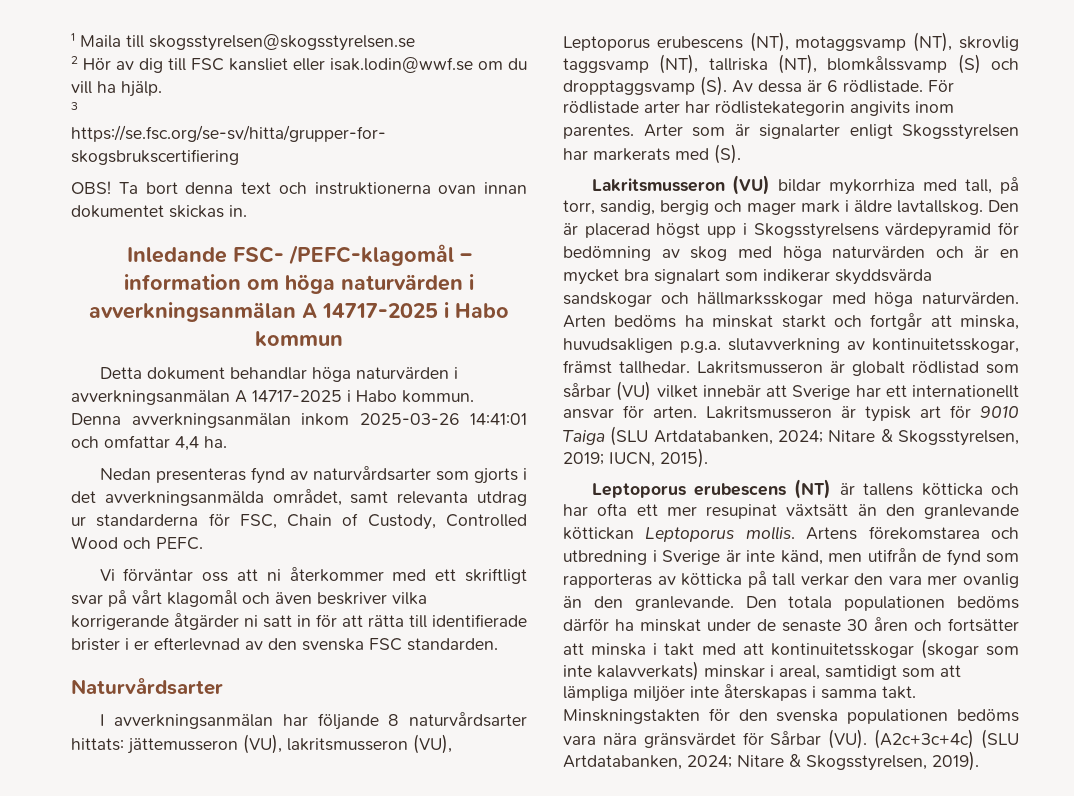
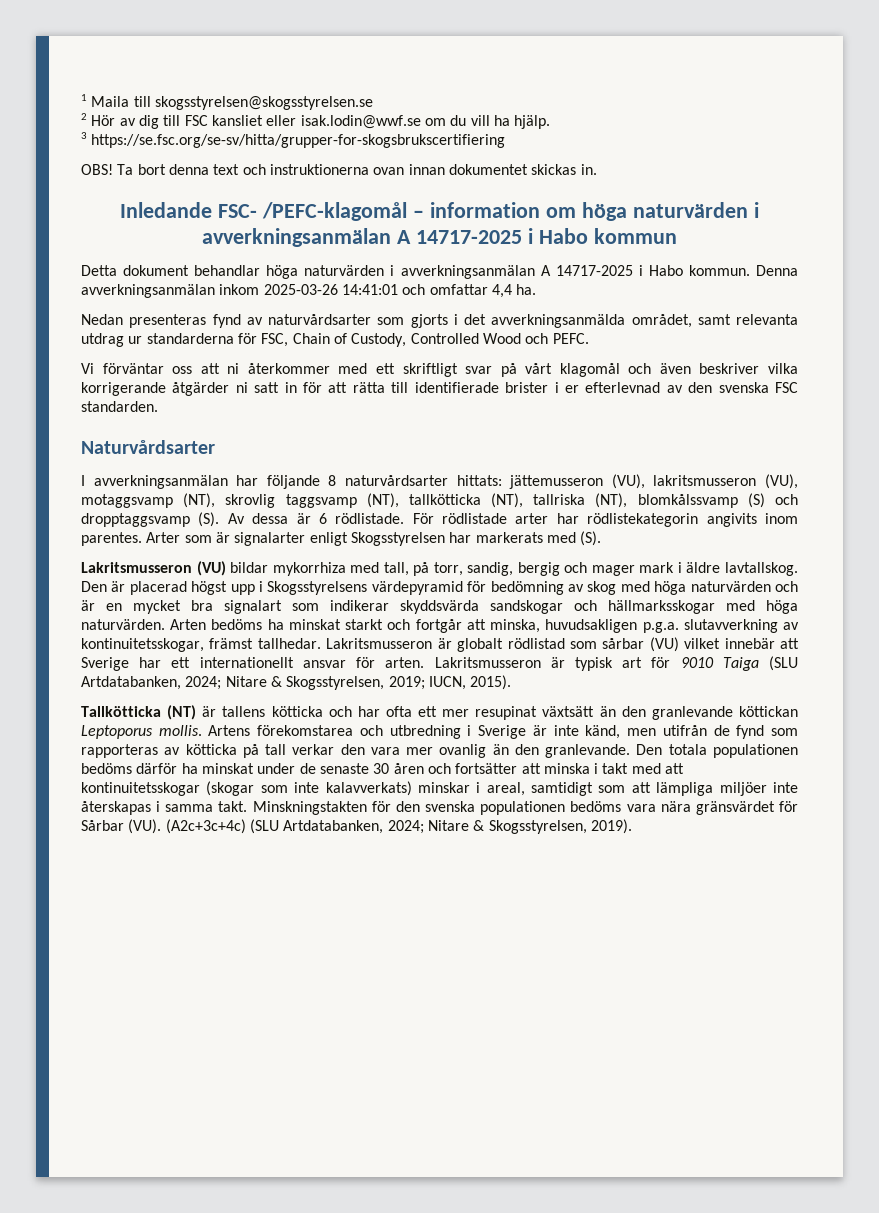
- I avverkningsanmälan har följande 8 naturvårdsarter hittats: jättemusseron (VU), lakritsmusseron (VU), Leptoporus erubescens (NT), motaggsvamp (NT), skrovlig taggsvamp (NT), tallriska (NT), blomkålssvamp (S) och dropptaggsvamp (S). Av dessa är 6 rödlistade.
+ I avverkningsanmälan har följande 8 naturvårdsarter hittats: jättemusseron (VU), lakritsmusseron (VU), motaggsvamp (NT), skrovlig taggsvamp (NT), tallkötticka (NT), tallriska (NT), blomkålssvamp (S) och dropptaggsvamp (S). Av dessa är 6 rödlistade.
- Leptoporus erubescens (NT) är tallens kötticka och har ofta ett mer resupinat växtsätt än den granlevande köttickan Leptoporus mollis.
+ Tallkötticka (NT) är tallens kötticka och har ofta ett mer resupinat växtsätt än den granlevande köttickan Leptoporus mollis.

